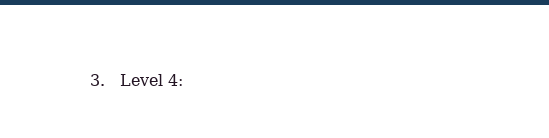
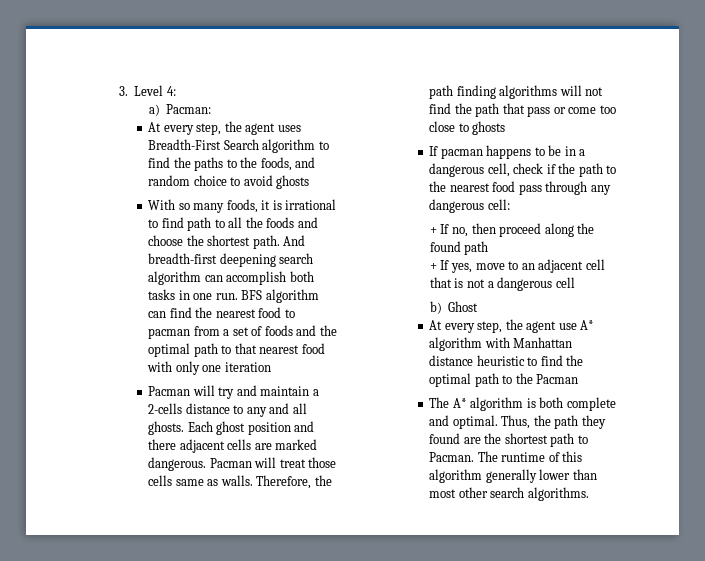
+ a) Pacman:
+ At every step, the agent uses Breadth-First Search algorithm to find the paths to the foods, and random choice to avoid ghosts
+ With so many foods, it is irrational to find path to all the foods and choose the shortest path. And breadth-first deepening search algorithm can accomplish both tasks in one run. BFS algorithm can find the nearest food to pacman from a set of foods and the optimal path to that nearest food with only one iteration
+ Pacman will try and maintain a 2-cells distance to any and all ghosts. Each ghost position and there adjacent cells are marked dangerous. Pacman will treat those cells same as walls. Therefore, the path finding algorithms will not find the path that pass or come too close to ghosts
+ If pacman happens to be in a dangerous cell, check if the path to the nearest food pass through any dangerous cell:
+ + If no, then proceed along the found path
+ + If yes, move to an adjacent cell that is not a dangerous cell
+ b) Ghost
+ At every step, the agent use A* algorithm with Manhattan distance heuristic to find the optimal path to the Pacman
+ The A* algorithm is both complete and optimal. Thus, the path they found are the shortest path to Pacman. The runtime of this algorithm generally lower than most other search algorithms.

